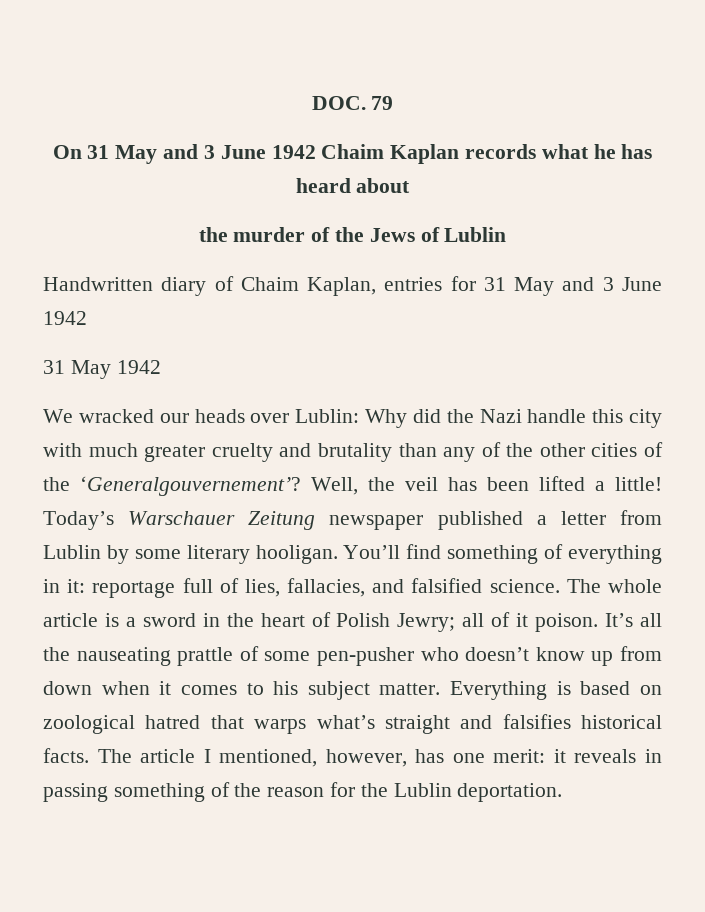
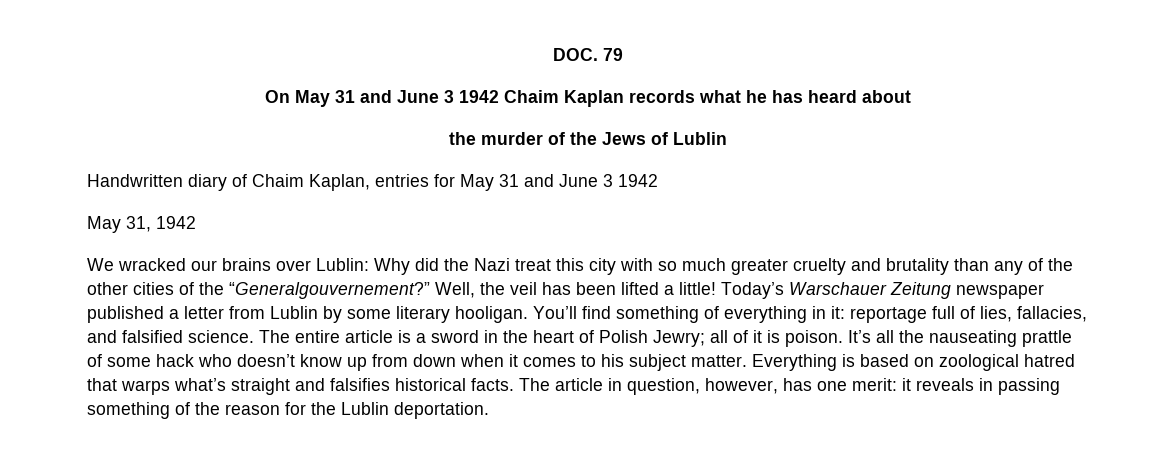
- On 31 May and 3 June 1942 Chaim Kaplan records what he has heard about
+ On May 31 and June 3 1942 Chaim Kaplan records what he has heard about
- Handwritten diary of Chaim Kaplan, entries for 31 May and 3 June 1942
- 31 May 1942
+ Handwritten diary of Chaim Kaplan, entries for May 31 and June 3 1942
+ May 31, 1942
- We wracked our heads over Lublin: Why did the Nazi handle this city with much greater cruelty and brutality than any of the other cities of the ‘Generalgouvernement’?
+ We wracked our brains over Lublin: Why did the Nazi treat this city with so much greater cruelty and brutality than any of the other cities of the “Generalgouvernement?”
- The whole article is a sword in the heart of Polish Jewry; all of it poison.
+ The entire article is a sword in the heart of Polish Jewry; all of it is poison.
- It’s all the nauseating prattle of some pen-pusher who doesn’t know up from down when it comes to his subject matter.
+ It’s all the nauseating prattle of some hack who doesn’t know up from down when it comes to his subject matter.
- The article I mentioned, however, has one merit: it reveals in passing something of the reason for the Lublin deportation.
+ The article in question, however, has one merit: it reveals in passing something of the reason for the Lublin deportation.

